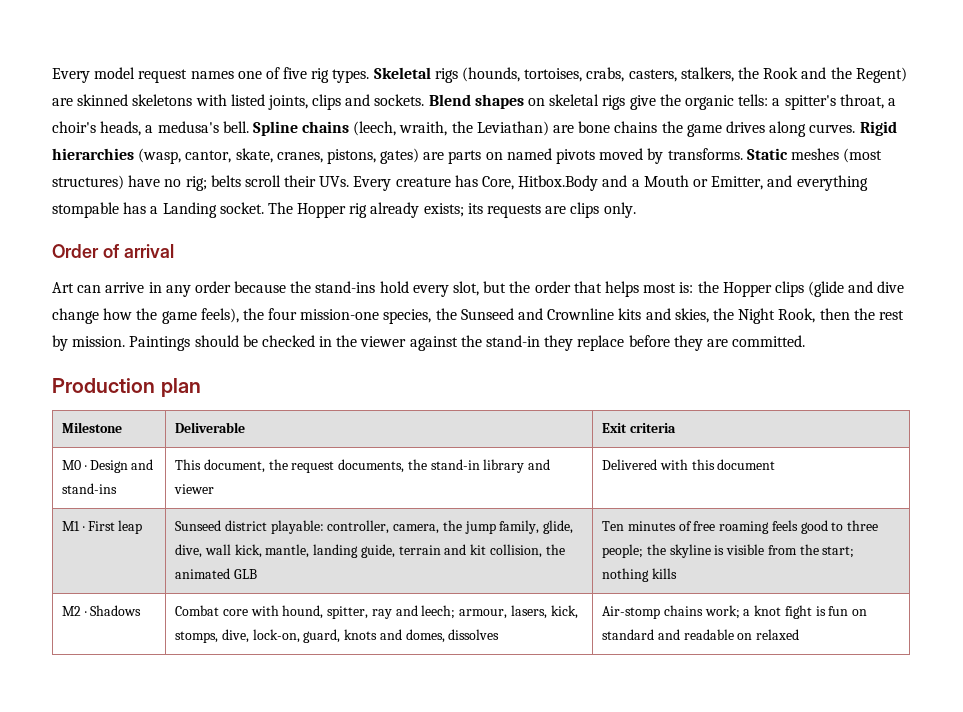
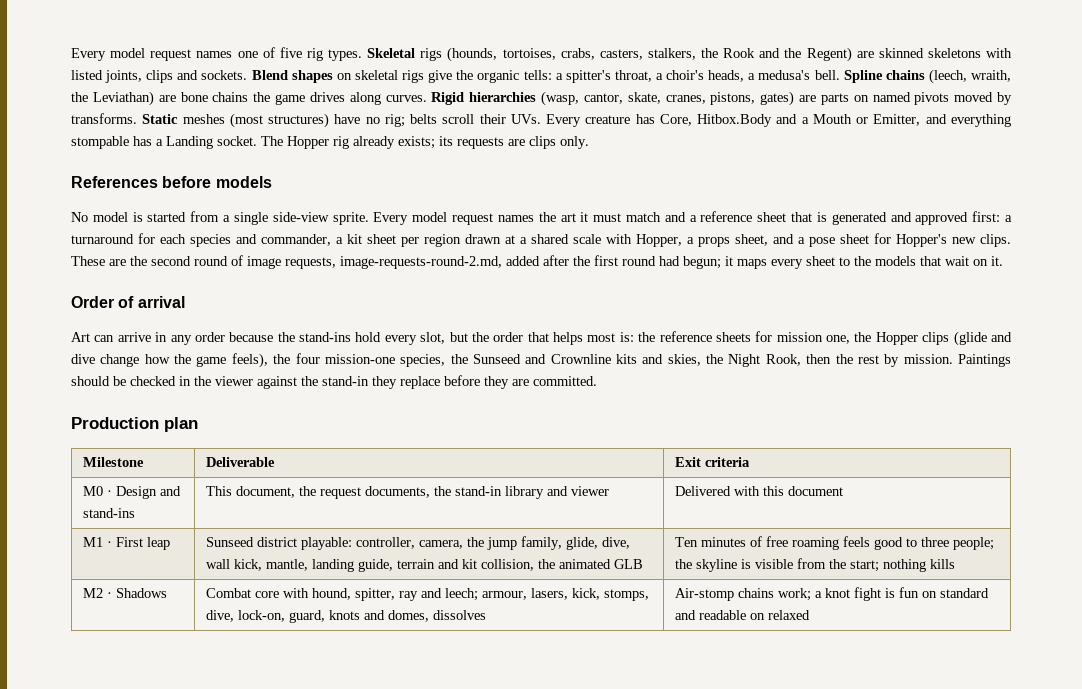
+ References before models
+ No model is started from a single side-view sprite. Every model request names the art it must match and a reference sheet that is generated and approved first: a turnaround for each species and commander, a kit sheet per region drawn at a shared scale with Hopper, a props sheet, and a pose sheet for Hopper's new clips. These are the second round of image requests, image-requests-round-2.md, added after the first round had begun; it maps every sheet to the models that wait on it.
- Art can arrive in any order because the stand-ins hold every slot, but the order that helps most is: the Hopper clips (glide and dive change how the game feels), the four mission-one species, the Sunseed and Crownline kits and skies, the Night Rook, then the rest by mission.
+ Art can arrive in any order because the stand-ins hold every slot, but the order that helps most is: the reference sheets for mission one, the Hopper clips (glide and dive change how the game feels), the four mission-one species, the Sunseed and Crownline kits and skies, the Night Rook, then the rest by mission.

